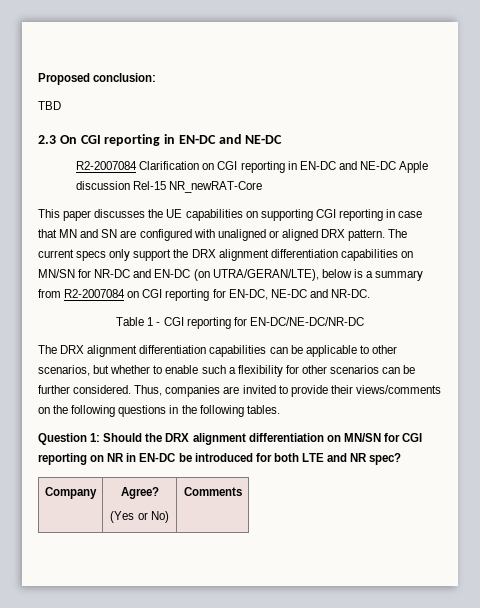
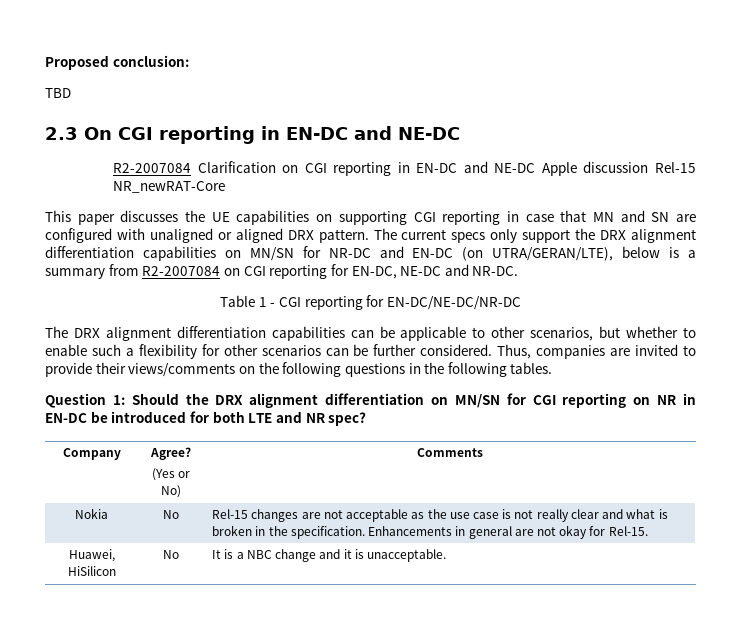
+ Nokia | No | Rel-15 changes are not acceptable as the use case is not really clear and what is broken in the specification. Enhancements in general are not okay for Rel-15.
+ Huawei, HiSilicon | No | It is a NBC change and it is unacceptable.

